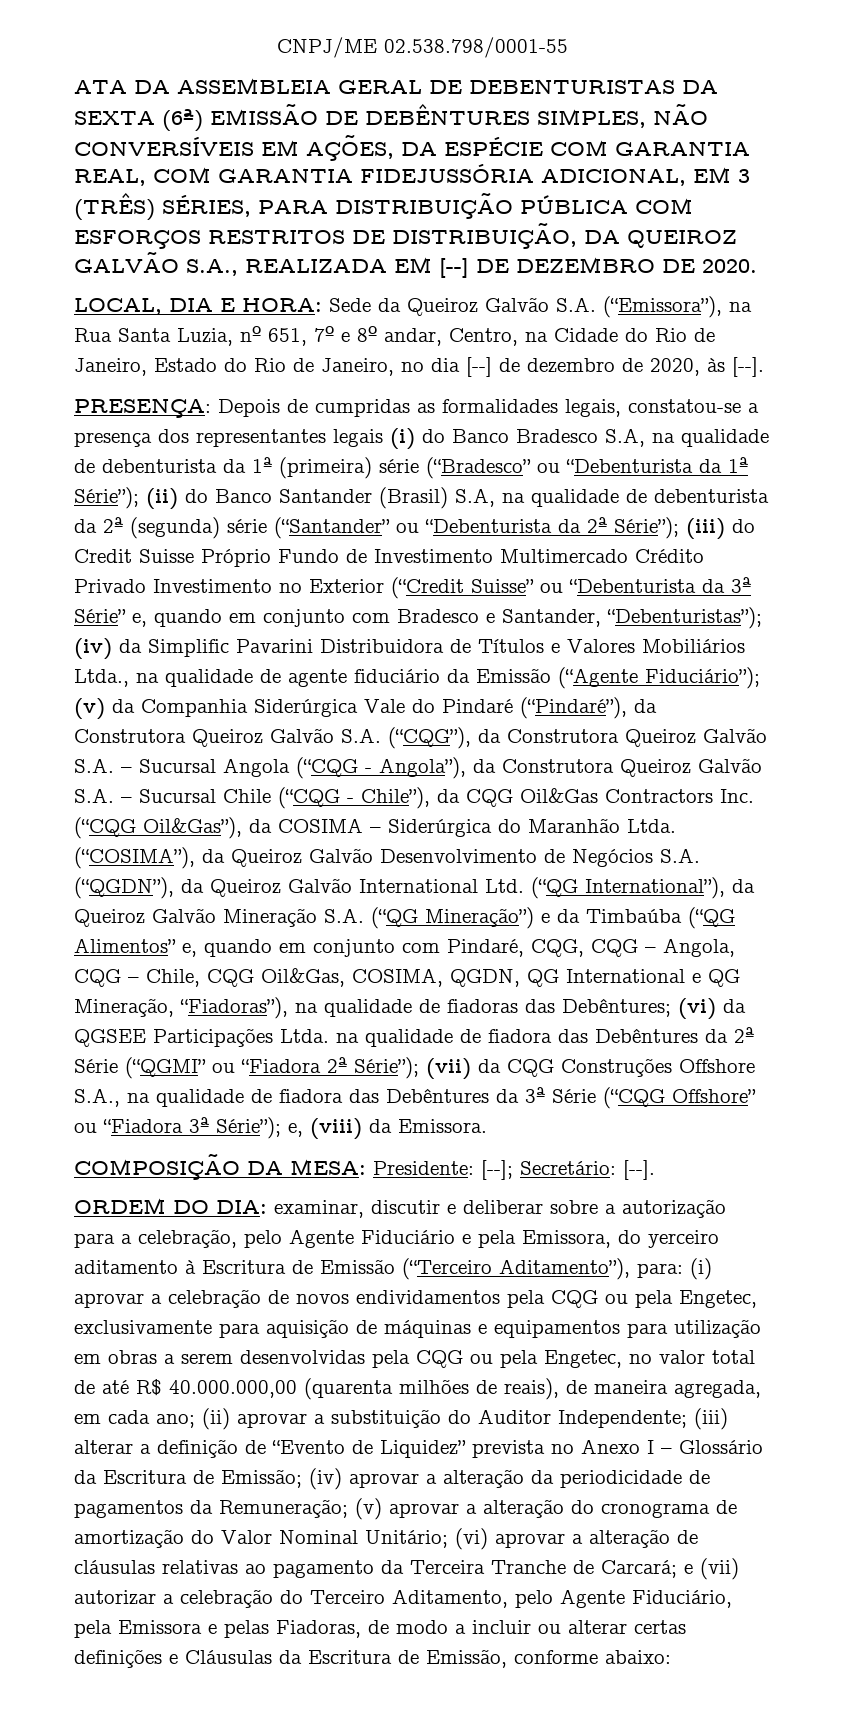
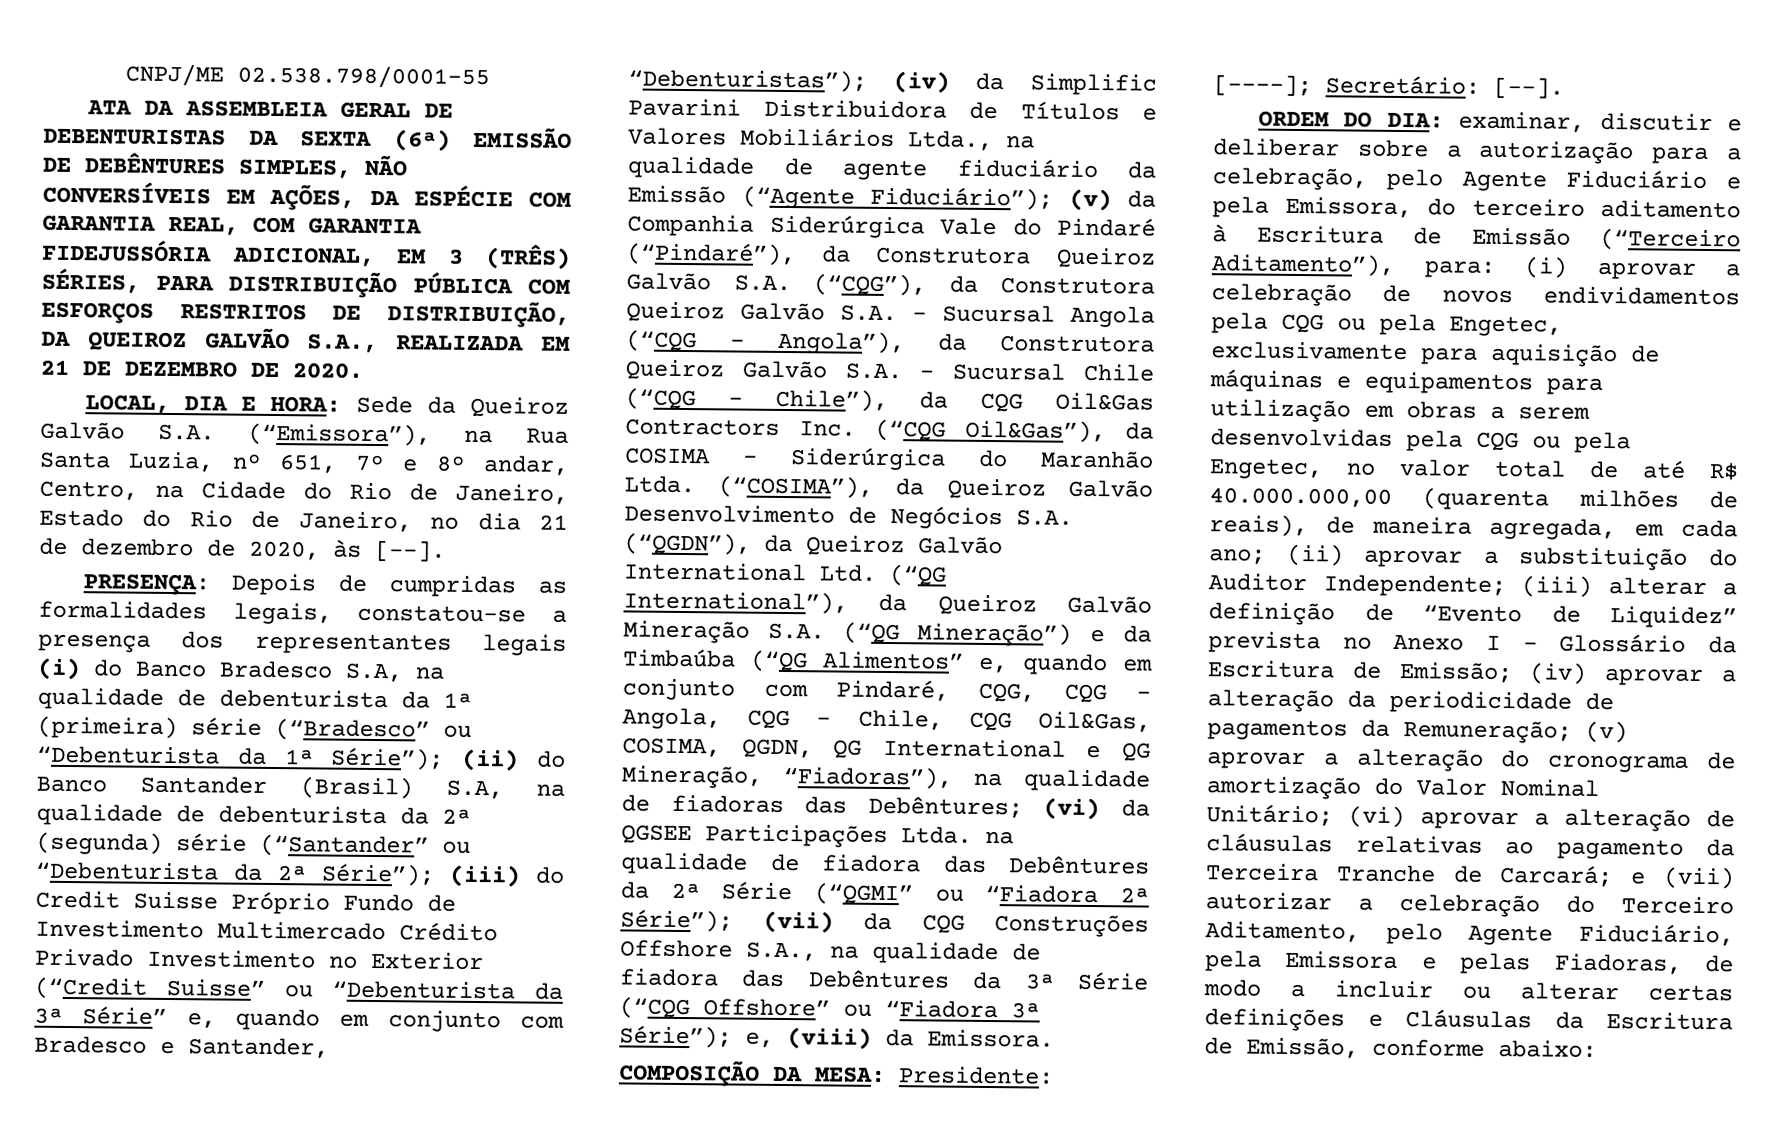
- ATA DA ASSEMBLEIA GERAL DE DEBENTURISTAS DA SEXTA (6ª) EMISSÃO DE DEBÊNTURES SIMPLES, NÃO CONVERSÍVEIS EM AÇÕES, DA ESPÉCIE COM GARANTIA REAL, COM GARANTIA FIDEJUSSÓRIA ADICIONAL, EM 3 (TRÊS) SÉRIES, PARA DISTRIBUIÇÃO PÚBLICA COM ESFORÇOS RESTRITOS DE DISTRIBUIÇÃO, DA QUEIROZ GALVÃO S.A., REALIZADA EM [--] DE DEZEMBRO DE 2020.
+ ATA DA ASSEMBLEIA GERAL DE DEBENTURISTAS DA SEXTA (6ª) EMISSÃO DE DEBÊNTURES SIMPLES, NÃO CONVERSÍVEIS EM AÇÕES, DA ESPÉCIE COM GARANTIA REAL, COM GARANTIA FIDEJUSSÓRIA ADICIONAL, EM 3 (TRÊS) SÉRIES, PARA DISTRIBUIÇÃO PÚBLICA COM ESFORÇOS RESTRITOS DE DISTRIBUIÇÃO, DA QUEIROZ GALVÃO S.A., REALIZADA EM 21 DE DEZEMBRO DE 2020.
- LOCAL, DIA E HORA: Sede da Queiroz Galvão S.A. (“Emissora”), na Rua Santa Luzia, nº 651, 7º e 8º andar, Centro, na Cidade do Rio de Janeiro, Estado do Rio de Janeiro, no dia [--] de dezembro de 2020, às [--].
+ LOCAL, DIA E HORA: Sede da Queiroz Galvão S.A. (“Emissora”), na Rua Santa Luzia, nº 651, 7º e 8º andar, Centro, na Cidade do Rio de Janeiro, Estado do Rio de Janeiro, no dia 21 de dezembro de 2020, às [--].
- COMPOSIÇÃO DA MESA: Presidente: [--]; Secretário: [--].
+ COMPOSIÇÃO DA MESA: Presidente: [----]; Secretário: [--].
- examinar, discutir e deliberar sobre a autorização para a celebração, pelo Agente Fiduciário e pela Emissora, do yerceiro aditamento à Escritura de Emissão (“Terceiro Aditamento”), para:
+ examinar, discutir e deliberar sobre a autorização para a celebração, pelo Agente Fiduciário e pela Emissora, do terceiro aditamento à Escritura de Emissão (“Terceiro Aditamento”), para:

